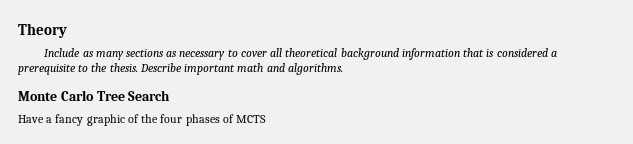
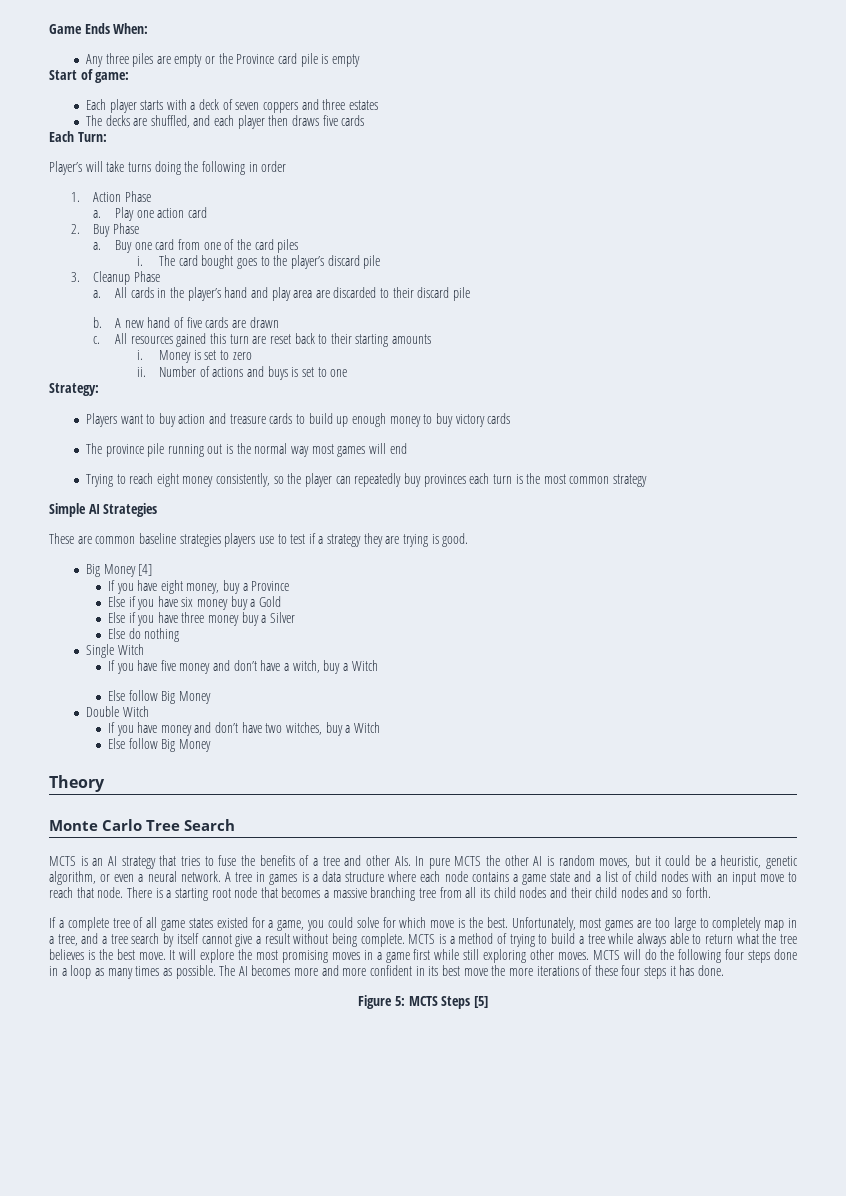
+ Game Ends When:
+ Any three piles are empty or the Province card pile is empty
+ Start of game:
+ Each player starts with a deck of seven coppers and three estates
+ The decks are shuffled, and each player then draws five cards
+ Each Turn:
+ Player’s will take turns doing the following in order
+ 1. Action Phase
+ a. Play one action card
+ 2. Buy Phase
+ a. Buy one card from one of the card piles
+ i. The card bought goes to the player’s discard pile
+ 3. Cleanup Phase
+ a. All cards in the player’s hand and play area are discarded to their discard pile
+ b. A new hand of five cards are drawn
+ c. All resources gained this turn are reset back to their starting amounts
+ i. Money is set to zero
+ ii. Number of actions and buys is set to one
+ Strategy:
+ Players want to buy action and treasure cards to build up enough money to buy victory cards
+ The province pile running out is the normal way most games will end
+ Trying to reach eight money consistently, so the player can repeatedly buy provinces each turn is the most common strategy
+ Simple AI Strategies
+ These are common baseline strategies players use to test if a strategy they are trying is good.
+ Big Money [4]
+ If you have eight money, buy a Province
+ Else if you have six money buy a Gold
+ Else if you have three money buy a Silver
+ Else do nothing
+ Single Witch
+ If you have five money and don’t have a witch, buy a Witch
+ Else follow Big Money
+ Double Witch
+ If you have money and don’t have two witches, buy a Witch
+ Else follow Big Money
  Theory
- Include as many sections as necessary to cover all theoretical background information that is considered a prerequisite to the thesis. Describe important math and algorithms.
  Monte Carlo Tree Search
- Have a fancy graphic of the four phases of MCTS
+ MCTS is an AI strategy that tries to fuse the benefits of a tree and other AIs. In pure MCTS the other AI is random moves, but it could be a heuristic, genetic algorithm, or even a neural network. A tree in games is a data structure where each node contains a game state and a list of child nodes with an input move to reach that node. There is a starting root node that becomes a massive branching tree from all its child nodes and their child nodes and so forth.
+ If a complete tree of all game states existed for a game, you could solve for which move is the best. Unfortunately, most games are too large to completely map in a tree, and a tree search by itself cannot give a result without being complete. MCTS is a method of trying to build a tree while always able to return what the tree believes is the best move. It will explore the most promising moves in a game first while still exploring other moves. MCTS will do the following four steps done in a loop as many times as possible. The AI becomes more and more confident in its best move the more iterations of these four steps it has done.
+ Figure 5: MCTS Steps [5]

